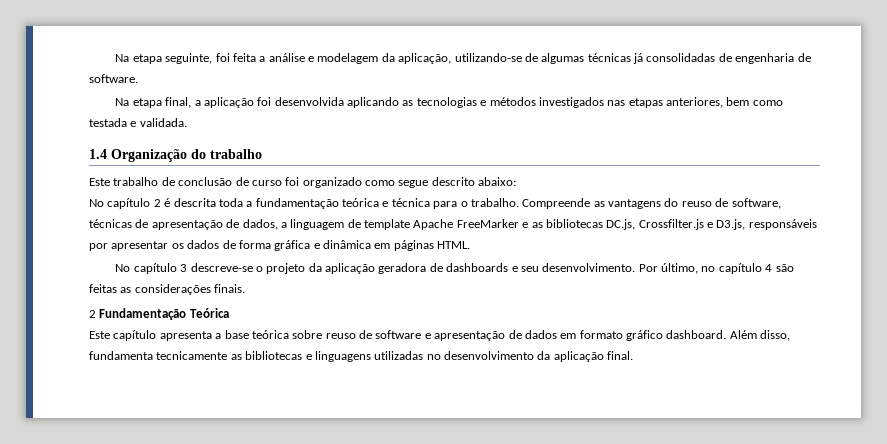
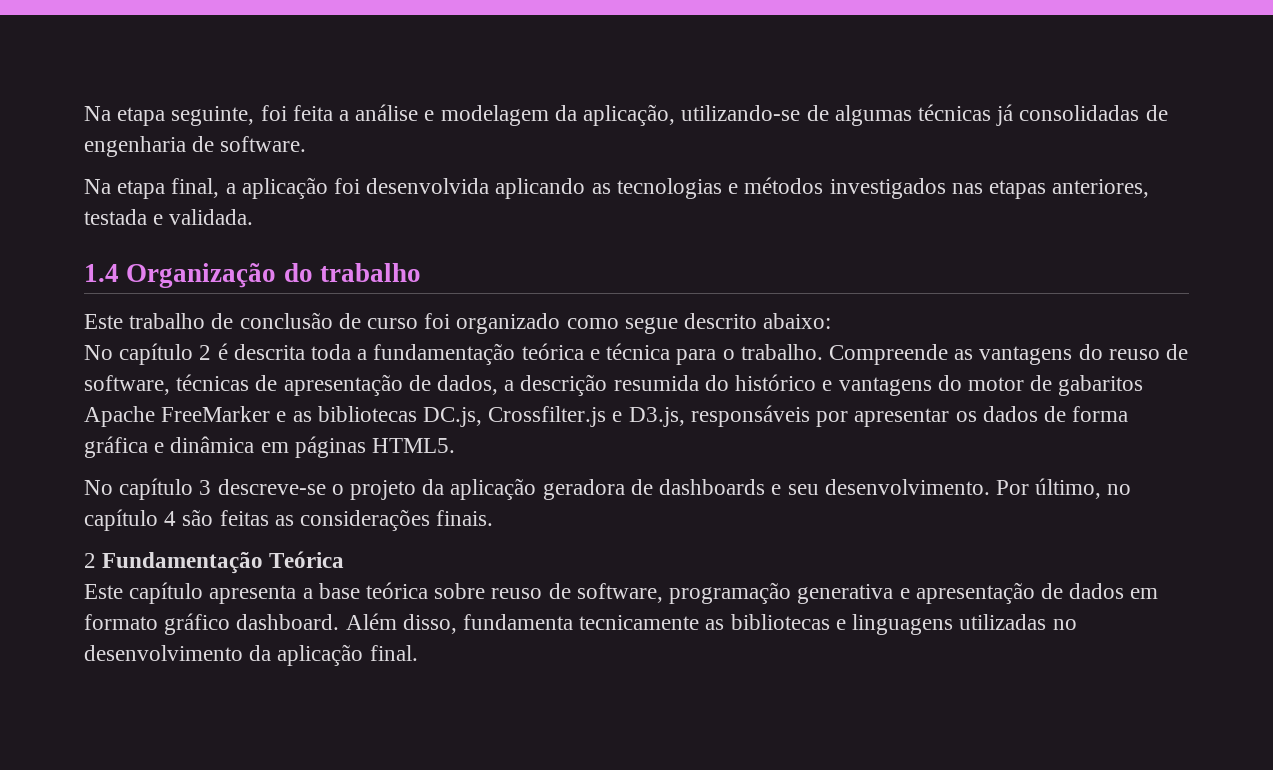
- Na etapa final, a aplicação foi desenvolvida aplicando as tecnologias e métodos investigados nas etapas anteriores, bem como testada e validada.
+ Na etapa final, a aplicação foi desenvolvida aplicando as tecnologias e métodos investigados nas etapas anteriores, testada e validada.
- Compreende as vantagens do reuso de software, técnicas de apresentação de dados, a linguagem de template Apache FreeMarker e as bibliotecas DC.js, Crossfilter.js e D3.js, responsáveis por apresentar os dados de forma gráfica e dinâmica em páginas HTML.
+ Compreende as vantagens do reuso de software, técnicas de apresentação de dados, a descrição resumida do histórico e vantagens do motor de gabaritos Apache FreeMarker e as bibliotecas DC.js, Crossfilter.js e D3.js, responsáveis por apresentar os dados de forma gráfica e dinâmica em páginas HTML5.
- Este capítulo apresenta a base teórica sobre reuso de software e apresentação de dados em formato gráfico dashboard.
+ Este capítulo apresenta a base teórica sobre reuso de software, programação generativa e apresentação de dados em formato gráfico dashboard.

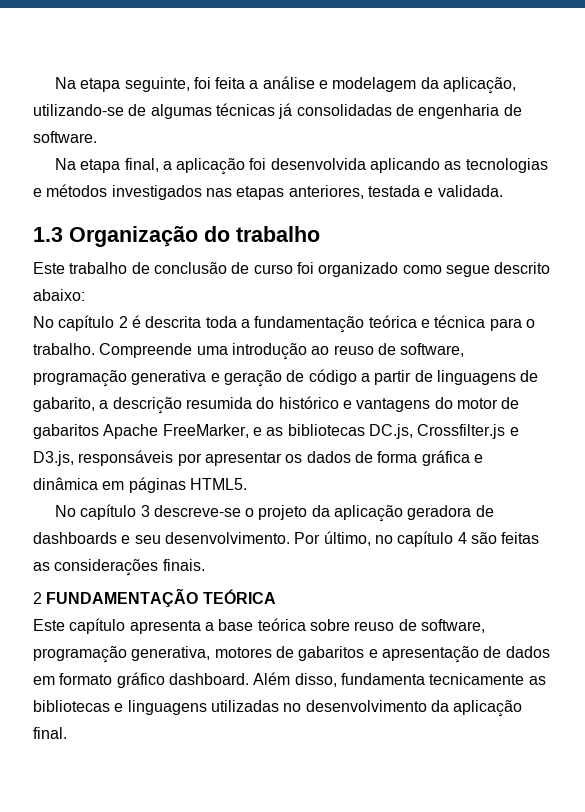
- 1.4 Organização do trabalho
+ 1.3 Organização do trabalho
- Compreende as vantagens do reuso de software, técnicas de apresentação de dados, a descrição resumida do histórico e vantagens do motor de gabaritos Apache FreeMarker e as bibliotecas DC.js, Crossfilter.js e D3.js, responsáveis por apresentar os dados de forma gráfica e dinâmica em páginas HTML5.
+ Compreende uma introdução ao reuso de software, programação generativa e geração de código a partir de linguagens de gabarito, a descrição resumida do histórico e vantagens do motor de gabaritos Apache FreeMarker, e as bibliotecas DC.js, Crossfilter.js e D3.js, responsáveis por apresentar os dados de forma gráfica e dinâmica em páginas HTML5.
- 2 Fundamentação Teórica
+ 2 FUNDAMENTAÇÃO TEÓRICA
- Este capítulo apresenta a base teórica sobre reuso de software, programação generativa e apresentação de dados em formato gráfico dashboard.
+ Este capítulo apresenta a base teórica sobre reuso de software, programação generativa, motores de gabaritos e apresentação de dados em formato gráfico dashboard.

